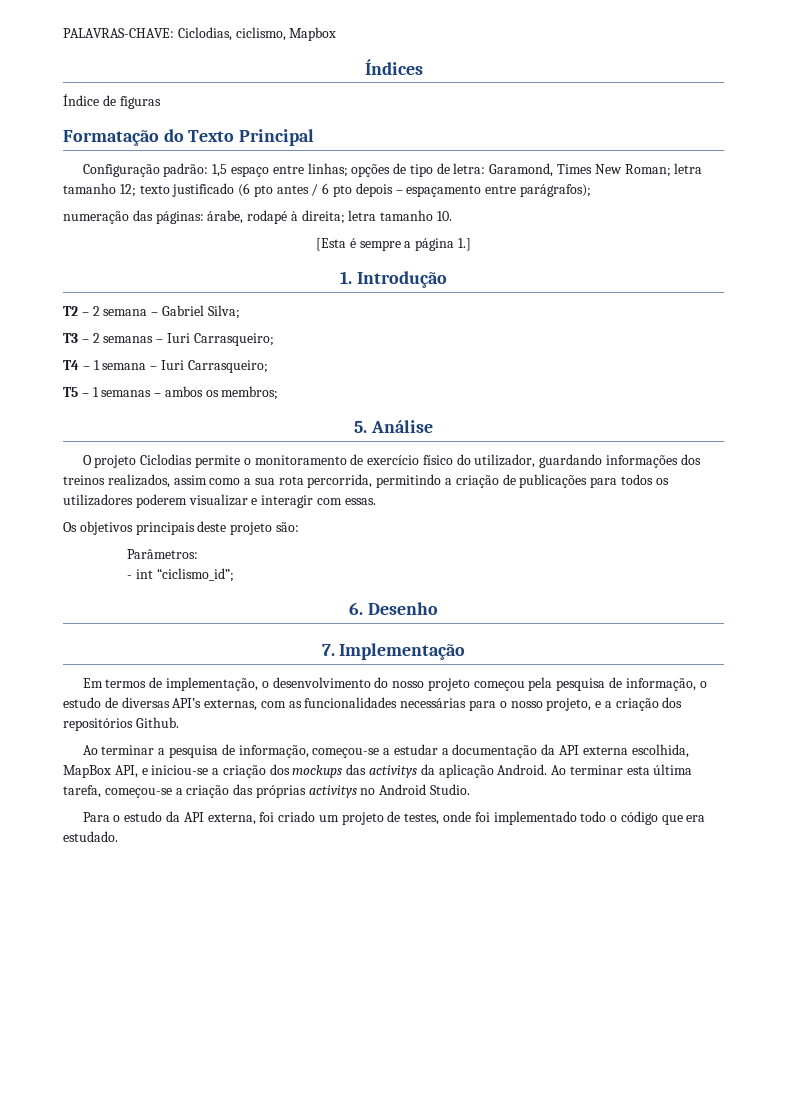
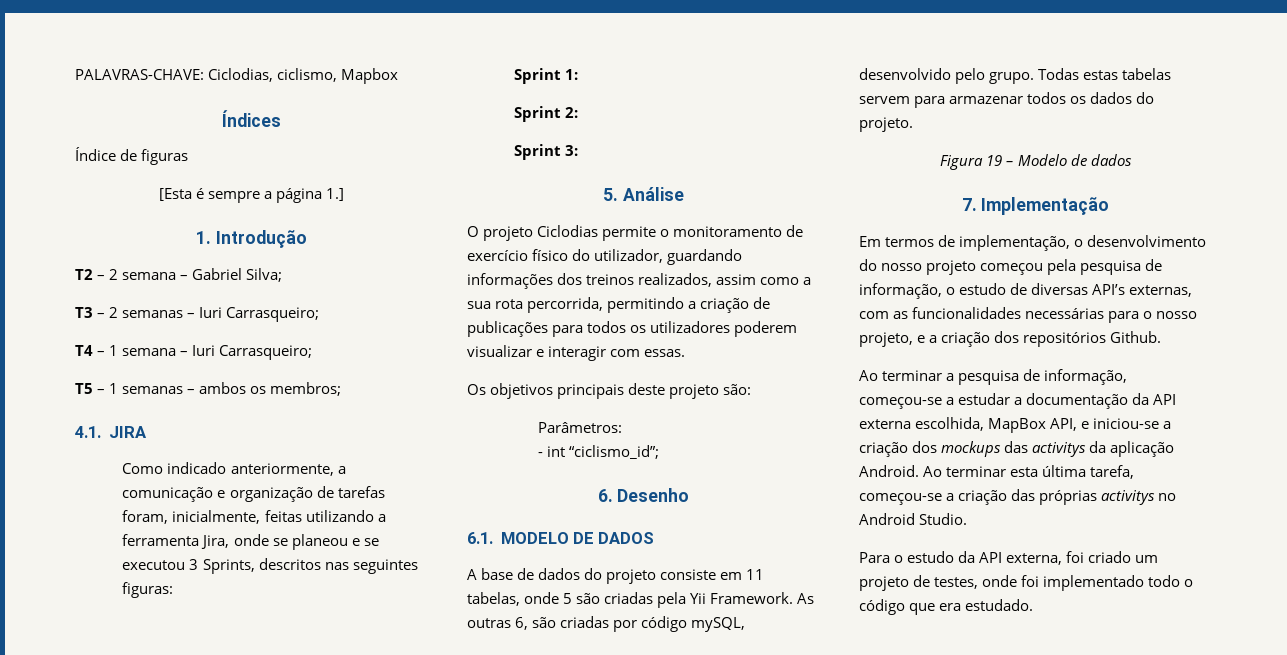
- Formatação do Texto Principal
- Configuração padrão: 1,5 espaço entre linhas; opções de tipo de letra: Garamond, Times New Roman; letra tamanho 12; texto justificado (6 pto antes / 6 pto depois – espaçamento entre parágrafos);
- numeração das páginas: árabe, rodapé à direita; letra tamanho 10.
+ 4.1. JIRA
+ Como indicado anteriormente, a comunicação e organização de tarefas foram, inicialmente, feitas utilizando a ferramenta Jira, onde se planeou e se executou 3 Sprints, descritos nas seguintes figuras:
+ Sprint 1:
+ Sprint 2:
+ Sprint 3:
+ 6.1. MODELO DE DADOS
+ A base de dados do projeto consiste em 11 tabelas, onde 5 são criadas pela Yii Framework. As outras 6, são criadas por código mySQL, desenvolvido pelo grupo. Todas estas tabelas servem para armazenar todos os dados do projeto.
+ Figura 19 – Modelo de dados

